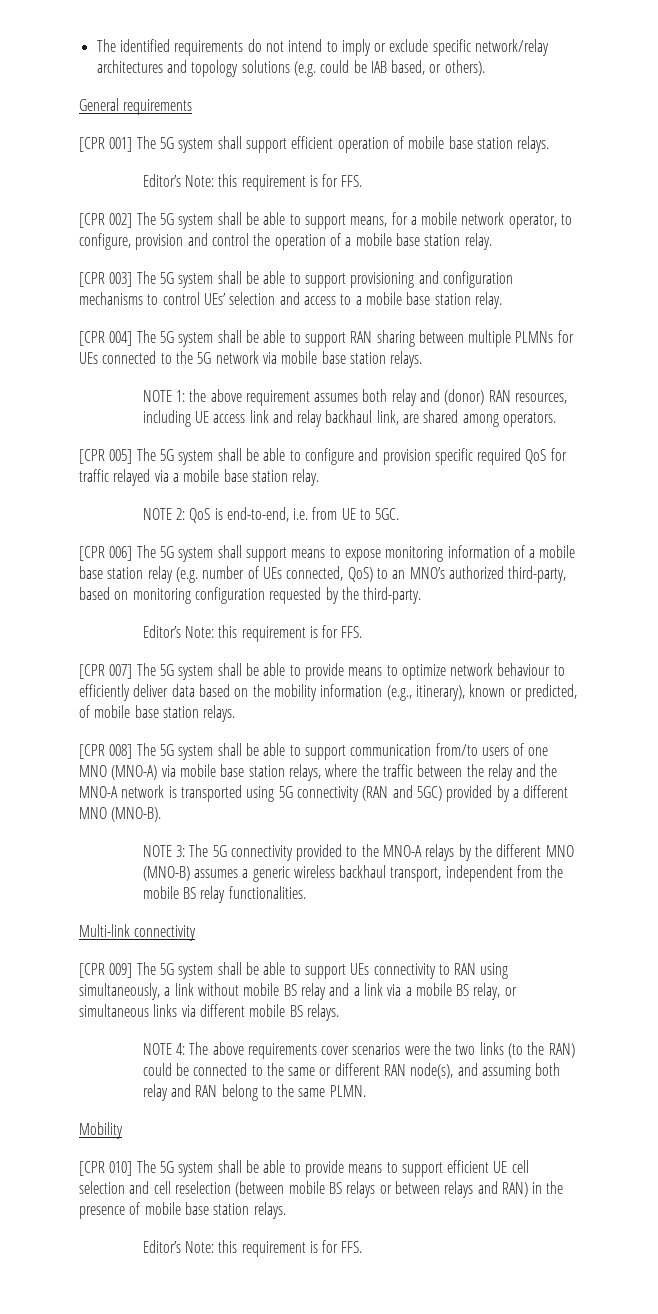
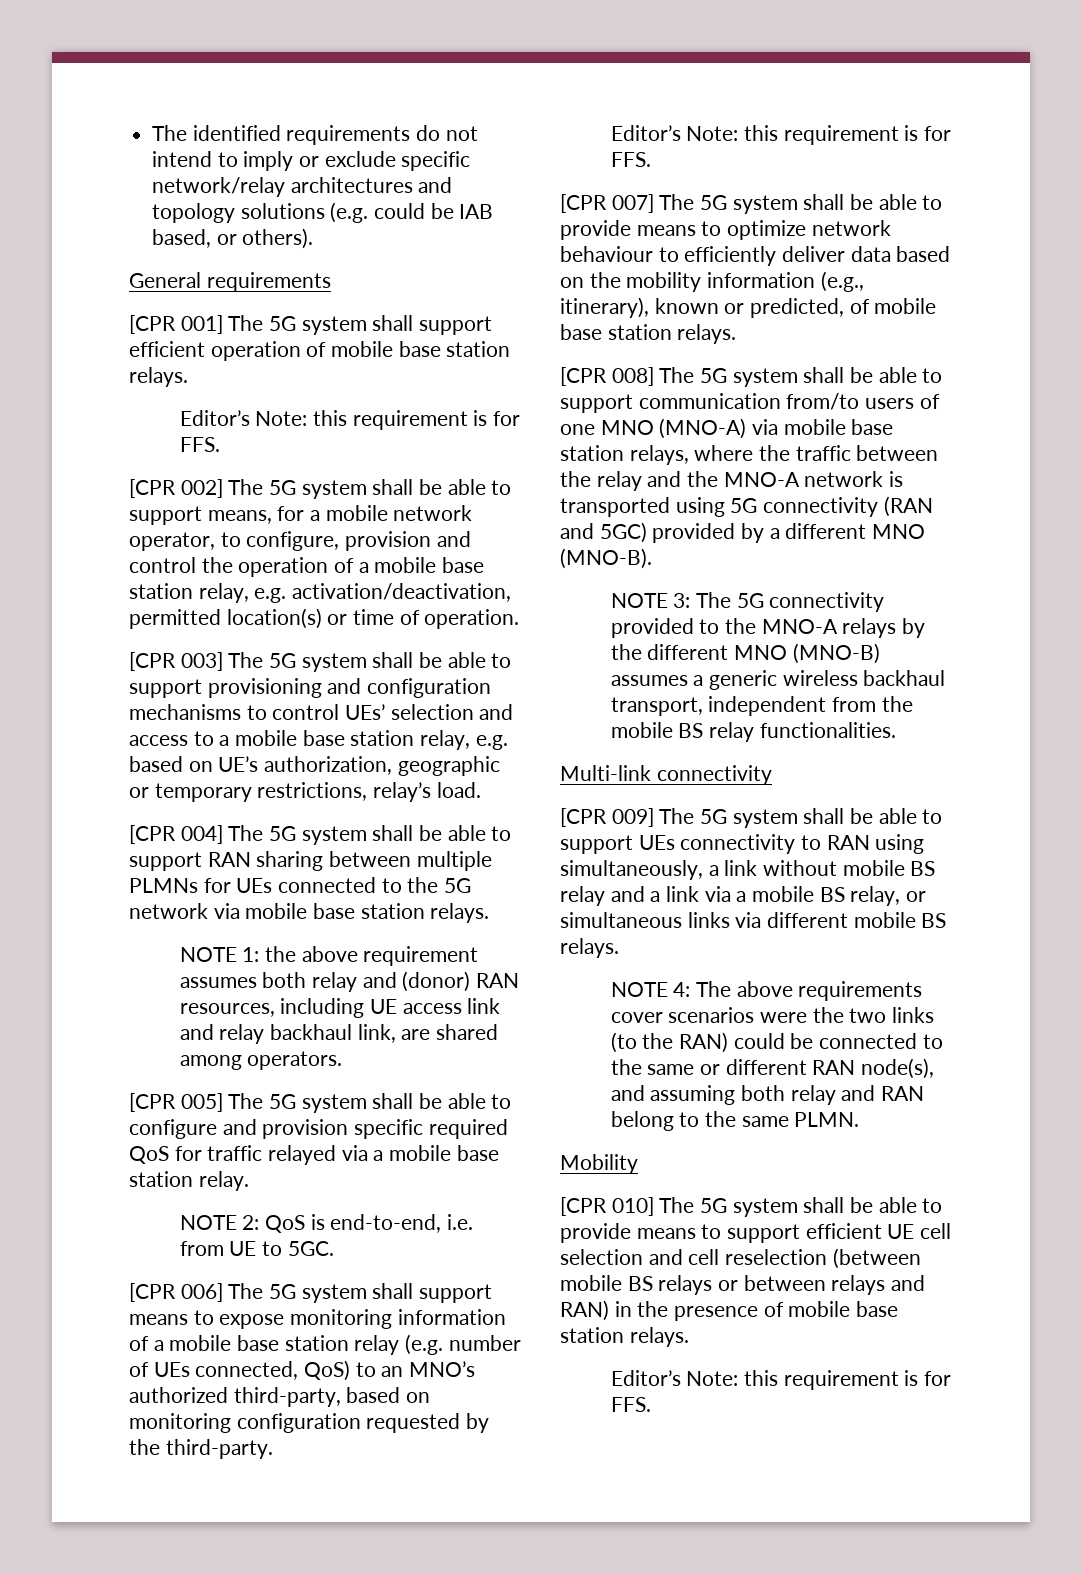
- [CPR 002] The 5G system shall be able to support means, for a mobile network operator, to configure, provision and control the operation of a mobile base station relay.
+ [CPR 002] The 5G system shall be able to support means, for a mobile network operator, to configure, provision and control the operation of a mobile base station relay, e.g. activation/deactivation, permitted location(s) or time of operation.
- [CPR 003] The 5G system shall be able to support provisioning and configuration mechanisms to control UEs’ selection and access to a mobile base station relay.
+ [CPR 003] The 5G system shall be able to support provisioning and configuration mechanisms to control UEs’ selection and access to a mobile base station relay, e.g. based on UE’s authorization, geographic or temporary restrictions, relay’s load.

